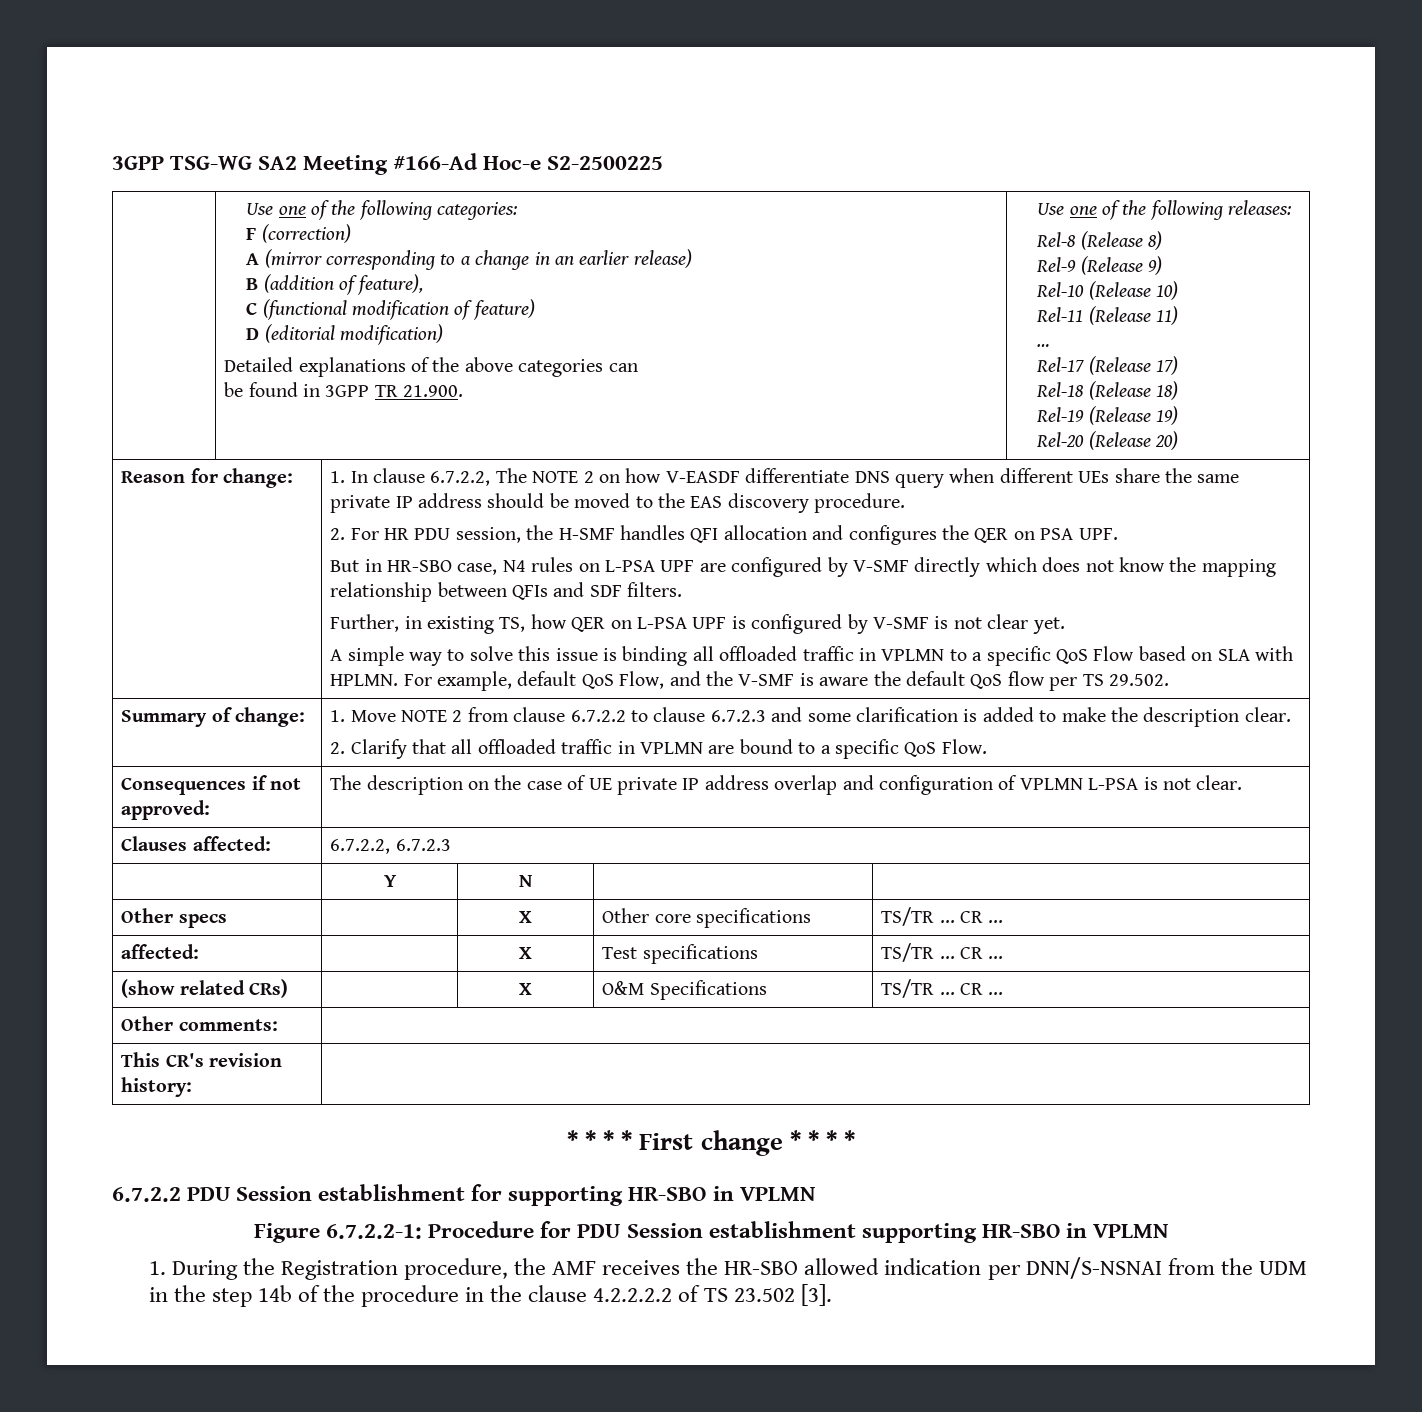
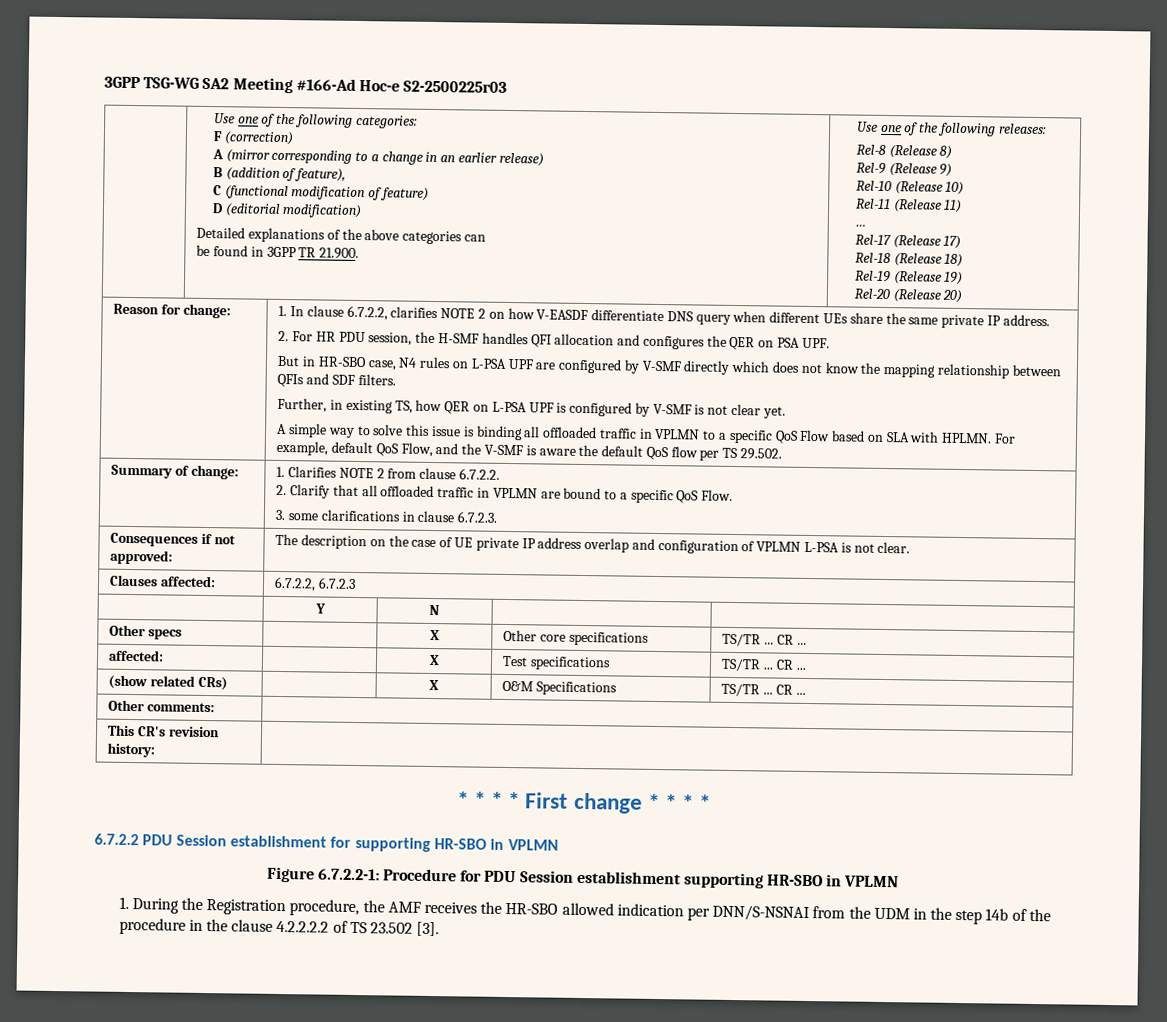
- 3GPP TSG-WG SA2 Meeting #166-Ad Hoc-e S2-2500225
+ 3GPP TSG-WG SA2 Meeting #166-Ad Hoc-e S2-2500225r03
- 1. In clause 6.7.2.2, The NOTE 2 on how V-EASDF differentiate DNS query when different UEs share the same private IP address should be moved to the EAS discovery procedure.
+ 1. In clause 6.7.2.2, clarifies NOTE 2 on how V-EASDF differentiate DNS query when different UEs share the same private IP address.
- Summary of change: | 1. Move NOTE 2 from clause 6.7.2.2 to clause 6.7.2.3 and some clarification is added to make the description clear.
+ Summary of change: | 1. Clarifies NOTE 2 from clause 6.7.2.2.
  2. Clarify that all offloaded traffic in VPLMN are bound to a specific QoS Flow.
+ 3. some clarifications in clause 6.7.2.3.

